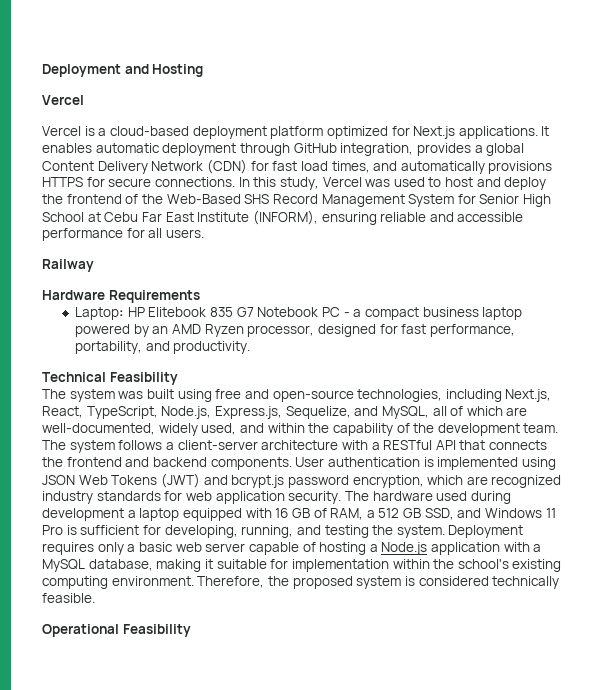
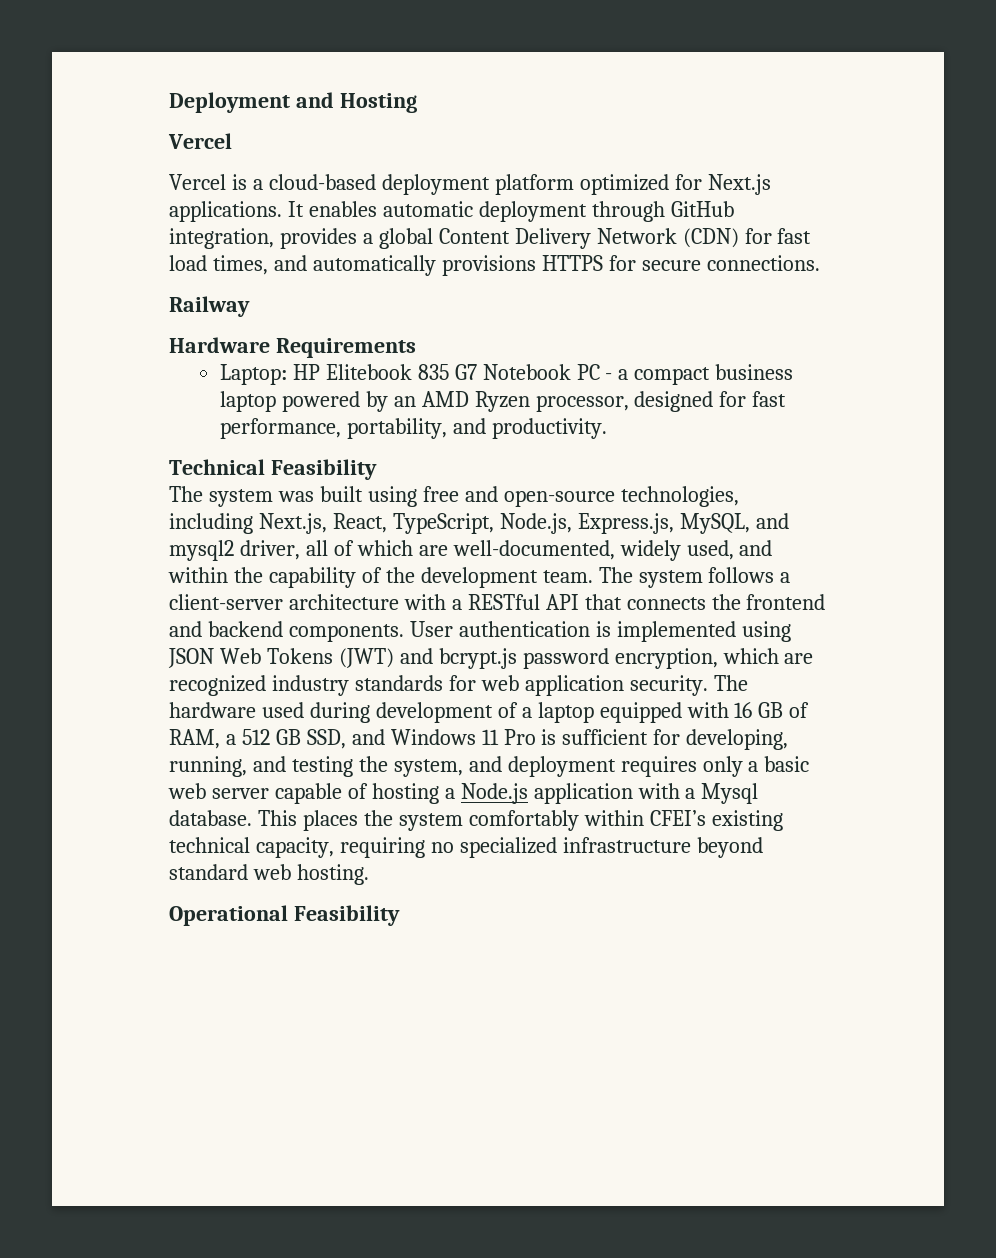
- In this study, Vercel was used to host and deploy the frontend of the Web-Based SHS Record Management System for Senior High School at Cebu Far East Institute (INFORM), ensuring reliable and accessible performance for all users.
- The system was built using free and open-source technologies, including Next.js, React, TypeScript, Node.js, Express.js, Sequelize, and MySQL, all of which are well-documented, widely used, and within the capability of the development team.
+ The system was built using free and open-source technologies, including Next.js, React, TypeScript, Node.js, Express.js, MySQL, and mysql2 driver, all of which are well-documented, widely used, and within the capability of the development team.
- The hardware used during development a laptop equipped with 16 GB of RAM, a 512 GB SSD, and Windows 11 Pro is sufficient for developing, running, and testing the system. Deployment requires only a basic web server capable of hosting a Node.js application with a MySQL database, making it suitable for implementation within the school's existing computing environment. Therefore, the proposed system is considered technically feasible.
+ The hardware used during development of a laptop equipped with 16 GB of RAM, a 512 GB SSD, and Windows 11 Pro is sufficient for developing, running, and testing the system, and deployment requires only a basic web server capable of hosting a Node.js application with a Mysql database. This places the system comfortably within CFEI’s existing technical capacity, requiring no specialized infrastructure beyond standard web hosting.

